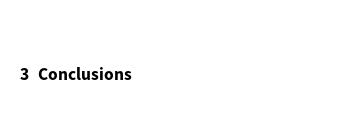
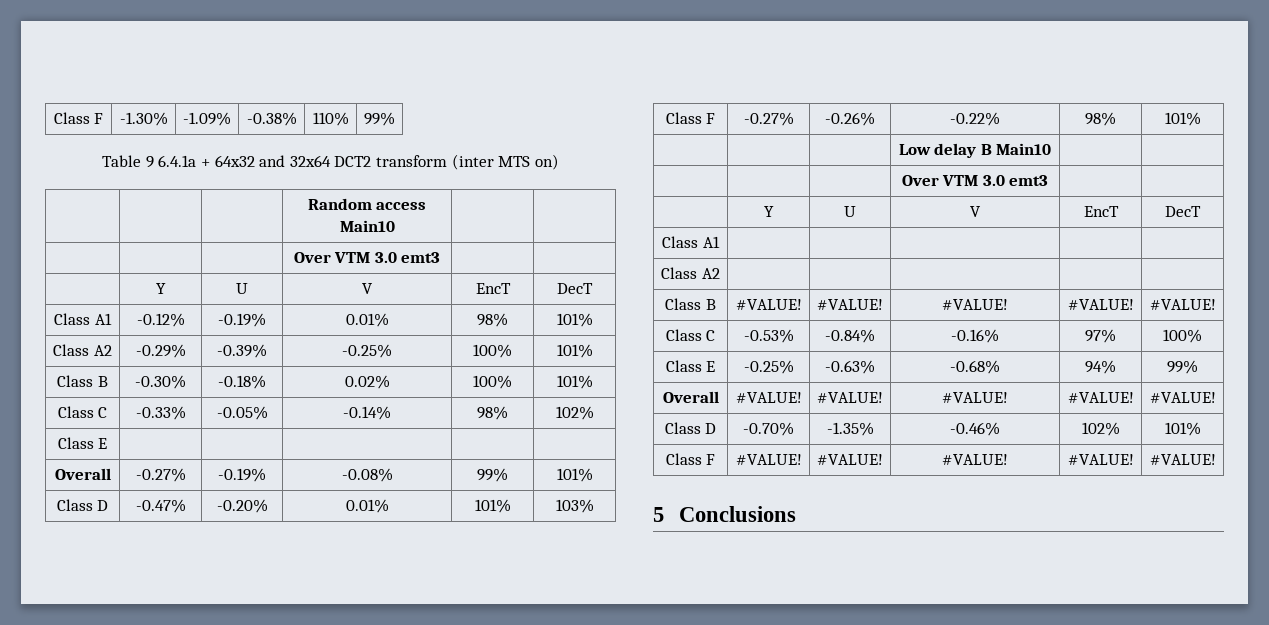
- 3 Conclusions
+ Class F | -1.30% | -1.09% | -0.38% | 110% | 99%
+ Table 9 6.4.1a + 64x32 and 32x64 DCT2 transform (inter MTS on)
+ | | | Random access Main10 | |
+ | | | Over VTM 3.0 emt3 | |
+ | Y | U | V | EncT | DecT
+ Class A1 | -0.12% | -0.19% | 0.01% | 98% | 101%
+ Class A2 | -0.29% | -0.39% | -0.25% | 100% | 101%
+ Class B | -0.30% | -0.18% | 0.02% | 100% | 101%
+ Class C | -0.33% | -0.05% | -0.14% | 98% | 102%
+ Class E | | | | |
+ Overall | -0.27% | -0.19% | -0.08% | 99% | 101%
+ Class D | -0.47% | -0.20% | 0.01% | 101% | 103%
+ Class F | -0.27% | -0.26% | -0.22% | 98% | 101%
+ | | | Low delay B Main10 | |
+ | | | Over VTM 3.0 emt3 | |
+ | Y | U | V | EncT | DecT
+ Class A1 | | | | |
+ Class A2 | | | | |
+ Class B | #VALUE! | #VALUE! | #VALUE! | #VALUE! | #VALUE!
+ Class C | -0.53% | -0.84% | -0.16% | 97% | 100%
+ Class E | -0.25% | -0.63% | -0.68% | 94% | 99%
+ Overall | #VALUE! | #VALUE! | #VALUE! | #VALUE! | #VALUE!
+ Class D | -0.70% | -1.35% | -0.46% | 102% | 101%
+ Class F | #VALUE! | #VALUE! | #VALUE! | #VALUE! | #VALUE!
+ 5 Conclusions

